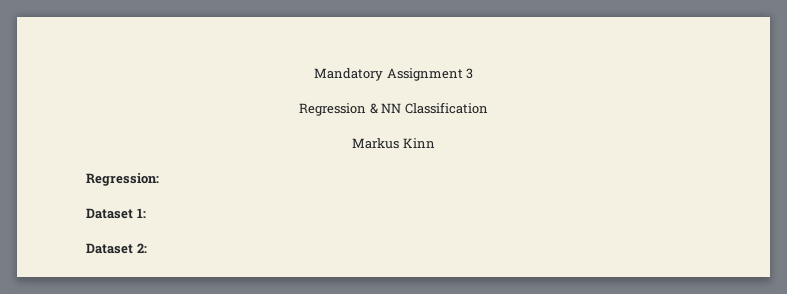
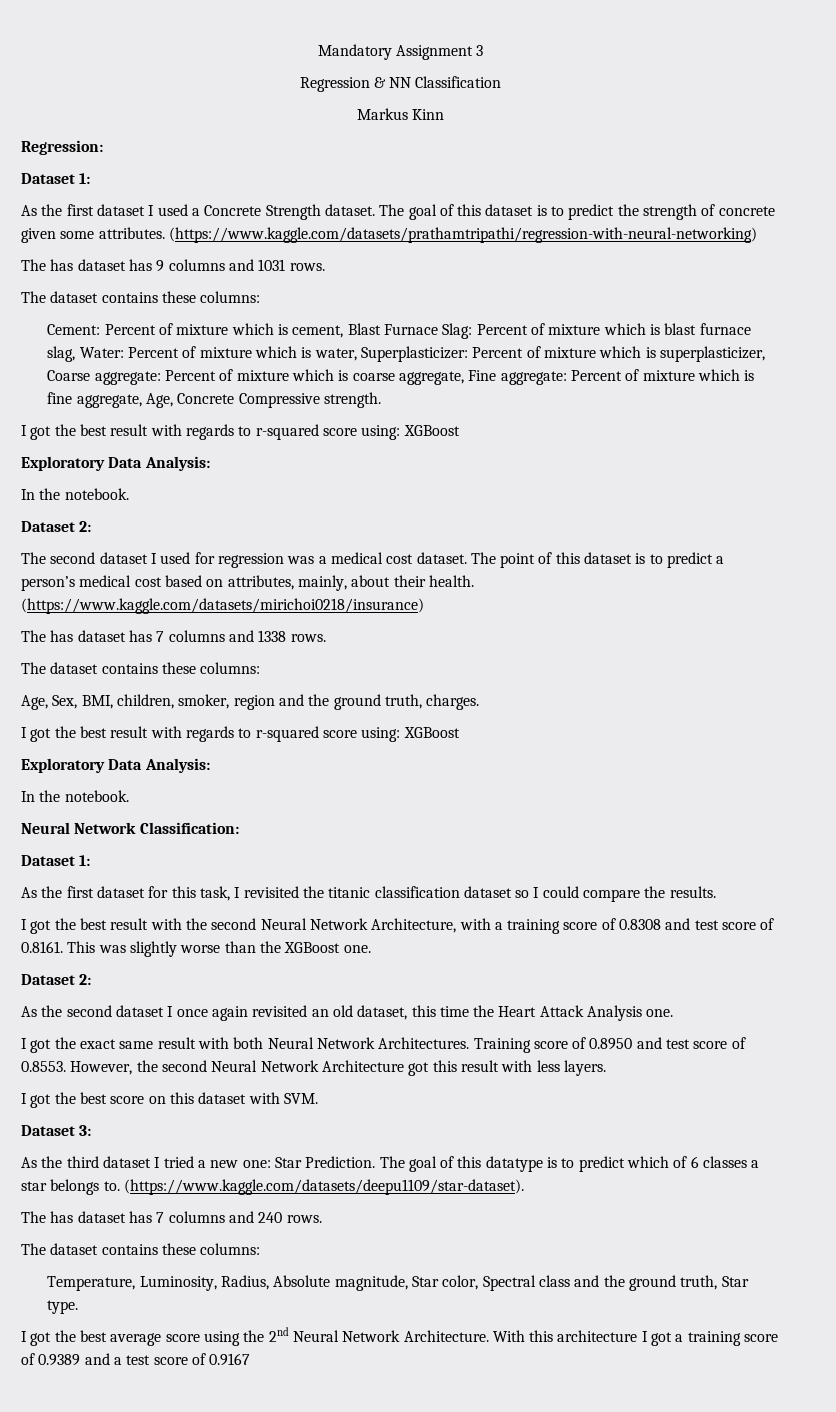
+ As the first dataset I used a Concrete Strength dataset. The goal of this dataset is to predict the strength of concrete given some attributes. (https://www.kaggle.com/datasets/prathamtripathi/regression-with-neural-networking)
+ The has dataset has 9 columns and 1031 rows.
+ The dataset contains these columns:
+ Cement: Percent of mixture which is cement, Blast Furnace Slag: Percent of mixture which is blast furnace slag, Water: Percent of mixture which is water, Superplasticizer: Percent of mixture which is superplasticizer, Coarse aggregate: Percent of mixture which is coarse aggregate, Fine aggregate: Percent of mixture which is fine aggregate, Age, Concrete Compressive strength.
+ I got the best result with regards to r-squared score using: XGBoost
+ Exploratory Data Analysis:
+ In the notebook.
  Dataset 2:
+ The second dataset I used for regression was a medical cost dataset. The point of this dataset is to predict a person’s medical cost based on attributes, mainly, about their health. (https://www.kaggle.com/datasets/mirichoi0218/insurance)
+ The has dataset has 7 columns and 1338 rows.
+ The dataset contains these columns:
+ Age, Sex, BMI, children, smoker, region and the ground truth, charges.
+ I got the best result with regards to r-squared score using: XGBoost
+ Exploratory Data Analysis:
+ In the notebook.
+ Neural Network Classification:
+ Dataset 1:
+ As the first dataset for this task, I revisited the titanic classification dataset so I could compare the results.
+ I got the best result with the second Neural Network Architecture, with a training score of 0.8308 and test score of 0.8161. This was slightly worse than the XGBoost one.
+ Dataset 2:
+ As the second dataset I once again revisited an old dataset, this time the Heart Attack Analysis one.
+ I got the exact same result with both Neural Network Architectures. Training score of 0.8950 and test score of 0.8553. However, the second Neural Network Architecture got this result with less layers.
+ I got the best score on this dataset with SVM.
+ Dataset 3:
+ As the third dataset I tried a new one: Star Prediction. The goal of this datatype is to predict which of 6 classes a star belongs to. (https://www.kaggle.com/datasets/deepu1109/star-dataset).
+ The has dataset has 7 columns and 240 rows.
+ The dataset contains these columns:
+ Temperature, Luminosity, Radius, Absolute magnitude, Star color, Spectral class and the ground truth, Star type.
+ I got the best average score using the 2nd Neural Network Architecture. With this architecture I got a training score of 0.9389 and a test score of 0.9167

